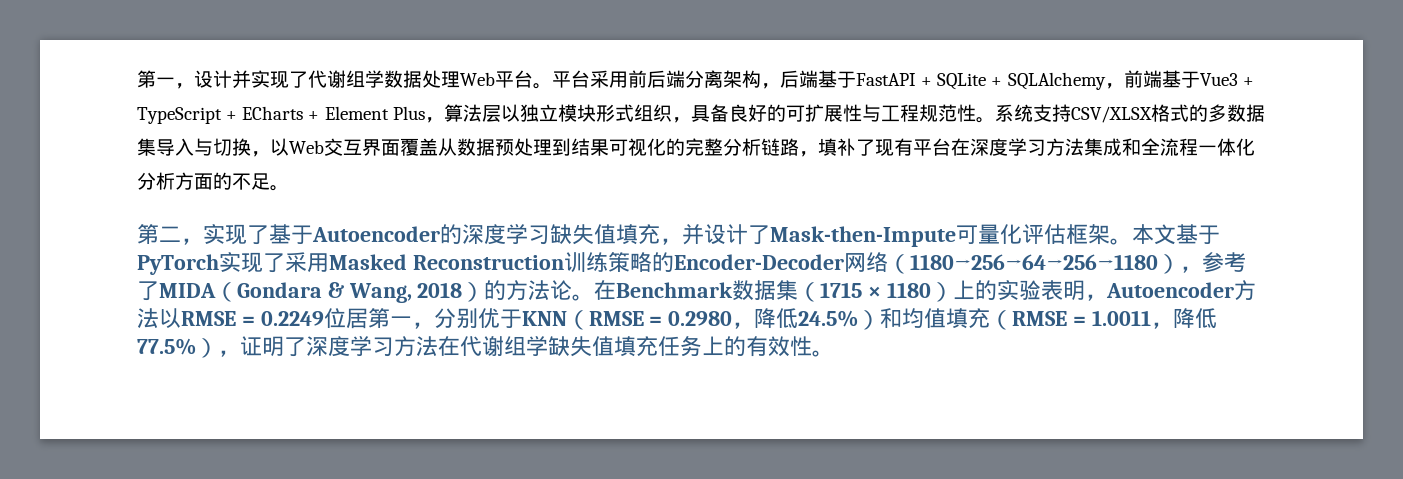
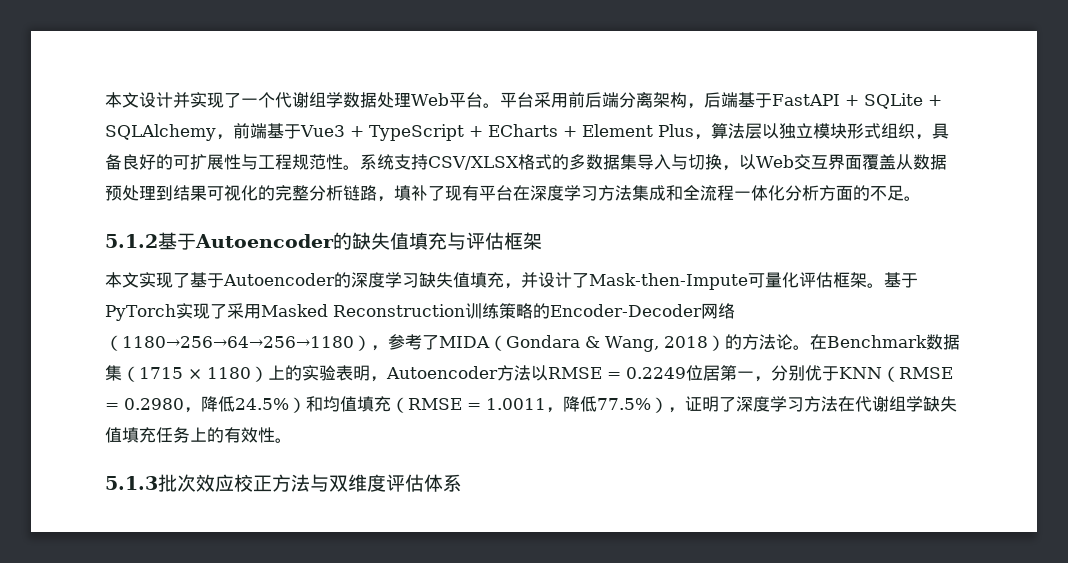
- 第一，设计并实现了代谢组学数据处理Web平台。
+ 本文设计并实现了一个代谢组学数据处理Web平台。
- 第二，实现了基于Autoencoder的深度学习缺失值填充，并设计了Mask-then-Impute可量化评估框架。
+ 5.1.2基于Autoencoder的缺失值填充与评估框架
+ 本文实现了基于Autoencoder的深度学习缺失值填充，并设计了Mask-then-Impute可量化评估框架。
- 本文基于PyTorch实现了采用Masked Reconstruction训练策略的Encoder-Decoder网络（1180→256→64→256→1180），参考了MIDA（Gondara & Wang, 2018）的方法论。
+ 基于PyTorch实现了采用Masked Reconstruction训练策略的Encoder-Decoder网络（1180→256→64→256→1180），参考了MIDA（Gondara & Wang, 2018）的方法论。
+ 5.1.3批次效应校正方法与双维度评估体系

